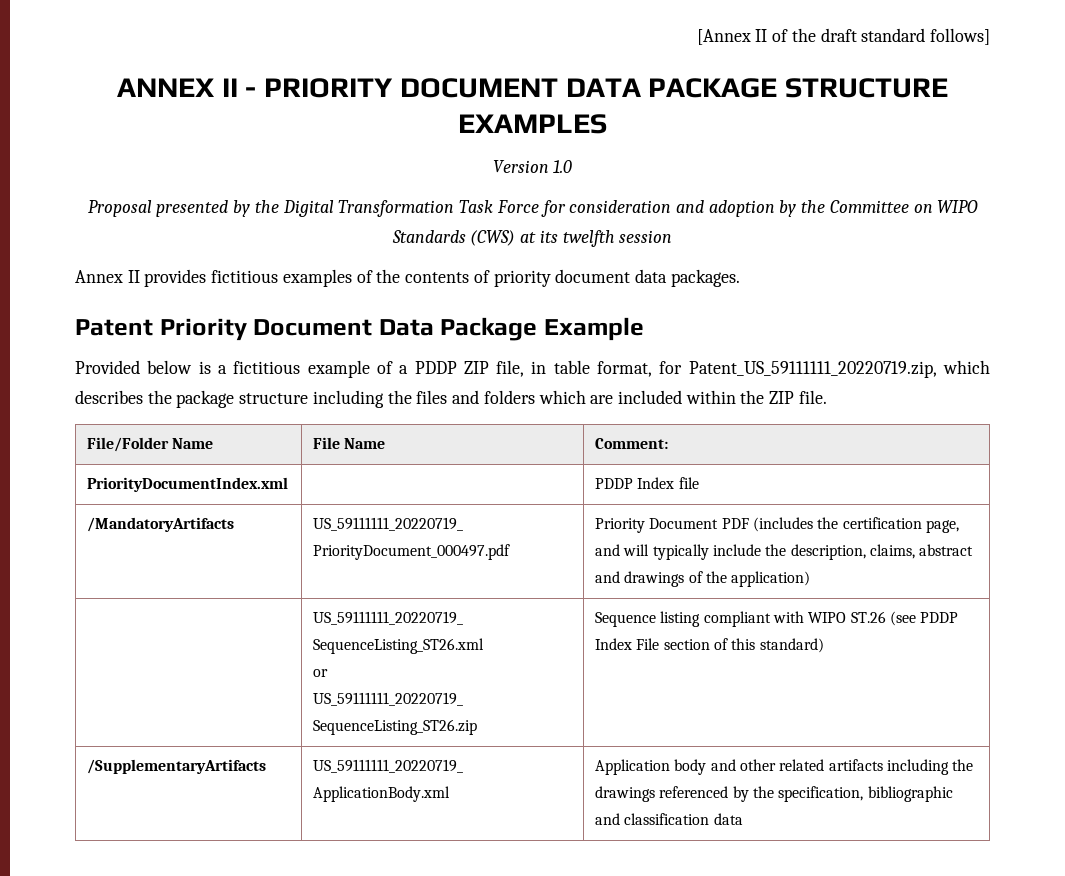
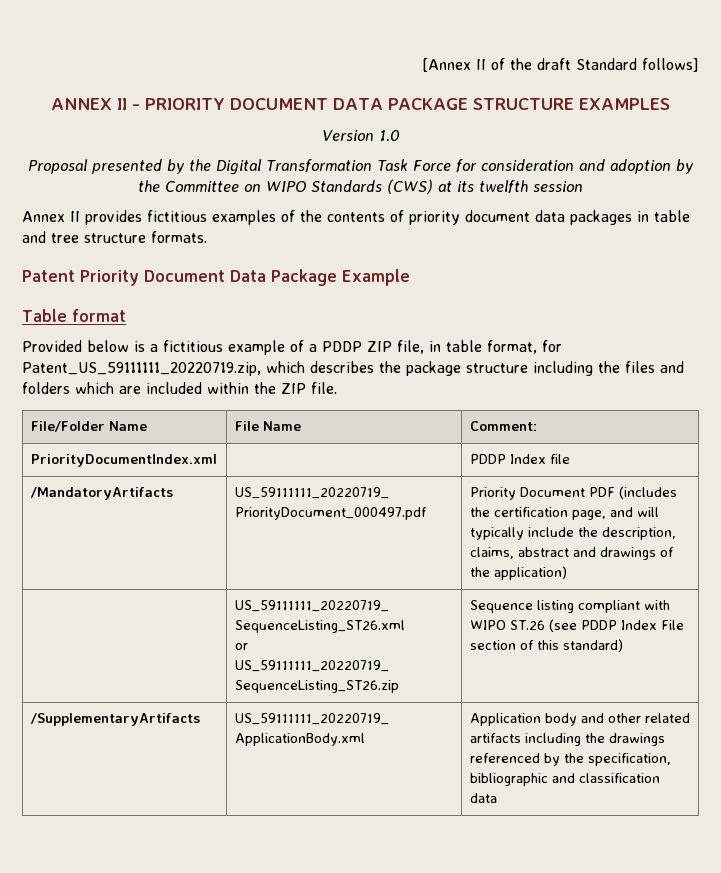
- [Annex II of the draft standard follows]
+ [Annex II of the draft Standard follows]
- Annex II provides fictitious examples of the contents of priority document data packages.
+ Annex II provides fictitious examples of the contents of priority document data packages in table and tree structure formats.
+ Table format

